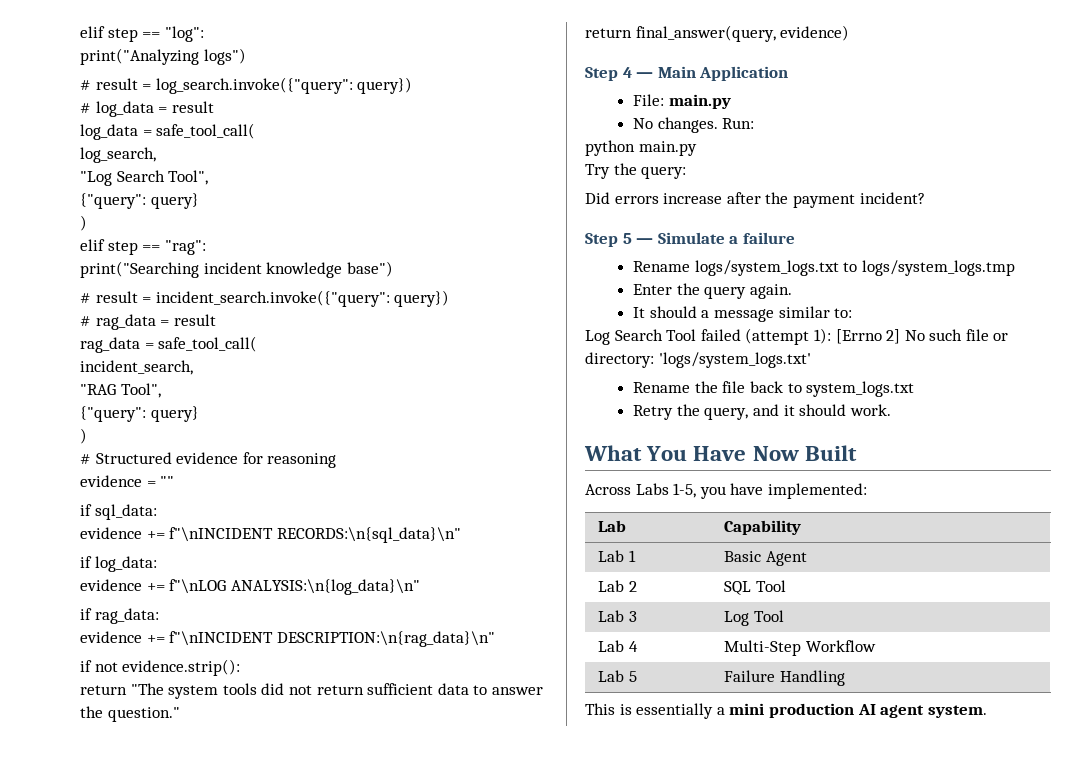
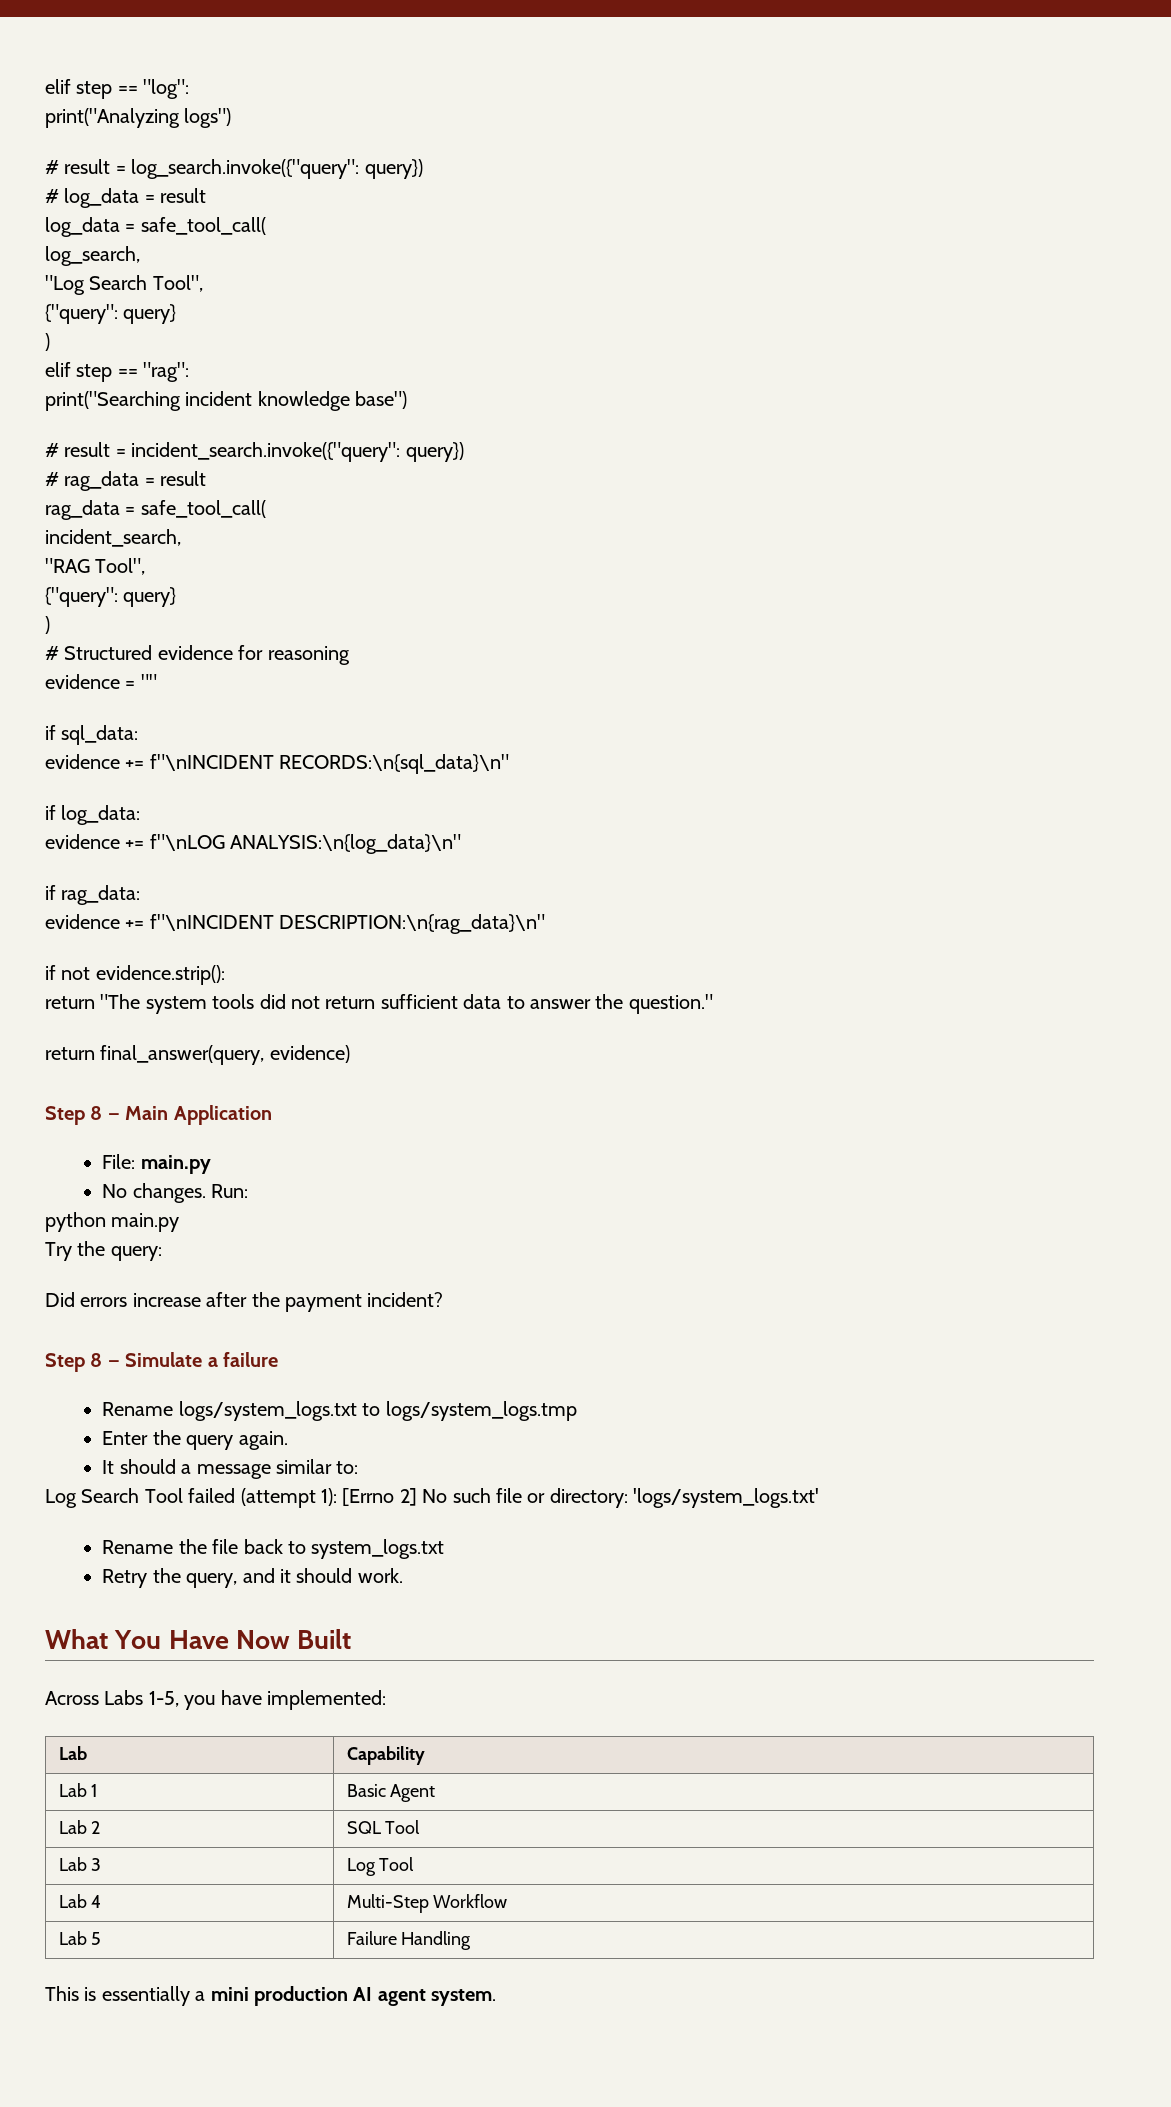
- Step 4 — Main Application
+ Step 8 — Main Application
- Step 5 — Simulate a failure
+ Step 8 — Simulate a failure

